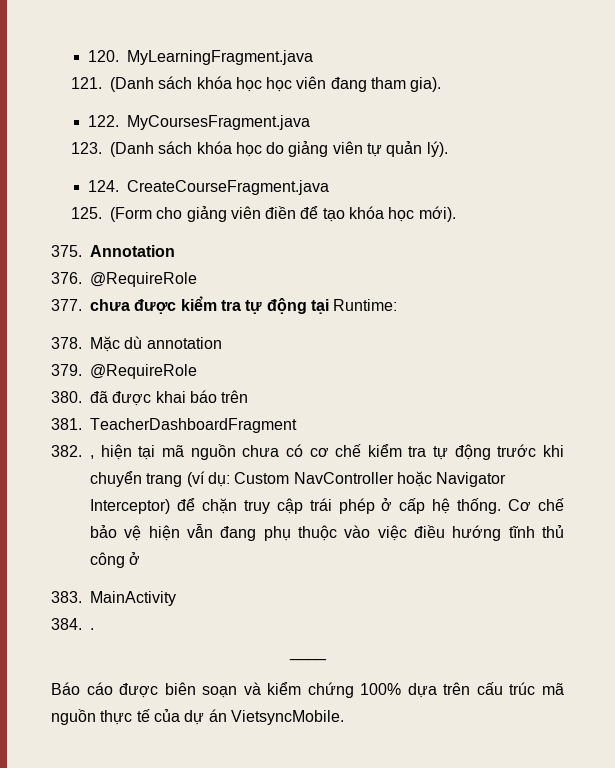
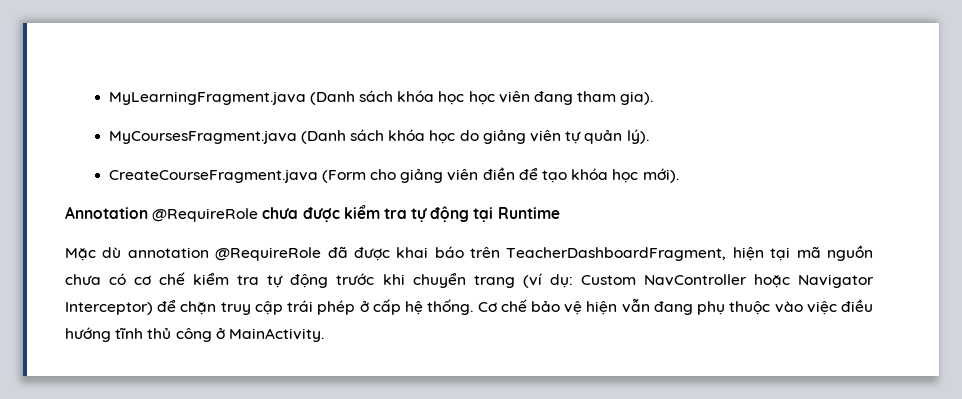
- 120. MyLearningFragment.java
- 121. (Danh sách khóa học học viên đang tham gia).
+ MyLearningFragment.java (Danh sách khóa học học viên đang tham gia).
- 122. MyCoursesFragment.java
- 123. (Danh sách khóa học do giảng viên tự quản lý).
+ MyCoursesFragment.java (Danh sách khóa học do giảng viên tự quản lý).
- 124. CreateCourseFragment.java
- 125. (Form cho giảng viên điền để tạo khóa học mới).
+ CreateCourseFragment.java (Form cho giảng viên điền để tạo khóa học mới).
- 375. Annotation
- 376. @RequireRole
- 377. chưa được kiểm tra tự động tại Runtime:
- 378. Mặc dù annotation
- 379. @RequireRole
- 380. đã được khai báo trên
- 381. TeacherDashboardFragment
- 382. , hiện tại mã nguồn chưa có cơ chế kiểm tra tự động trước khi chuyển trang (ví dụ: Custom NavController hoặc Navigator Interceptor) để chặn truy cập trái phép ở cấp hệ thống.
+ Annotation @RequireRole chưa được kiểm tra tự động tại Runtime
+ Mặc dù annotation @RequireRole đã được khai báo trên TeacherDashboardFragment, hiện tại mã nguồn chưa có cơ chế kiểm tra tự động trước khi chuyển trang (ví dụ: Custom NavController hoặc Navigator Interceptor) để chặn truy cập trái phép ở cấp hệ thống.
- Cơ chế bảo vệ hiện vẫn đang phụ thuộc vào việc điều hướng tĩnh thủ công ở
- 383. MainActivity
- 384. .
- ____
- Báo cáo được biên soạn và kiểm chứng 100% dựa trên cấu trúc mã nguồn thực tế của dự án VietsyncMobile.
+ Cơ chế bảo vệ hiện vẫn đang phụ thuộc vào việc điều hướng tĩnh thủ công ở MainActivity.

